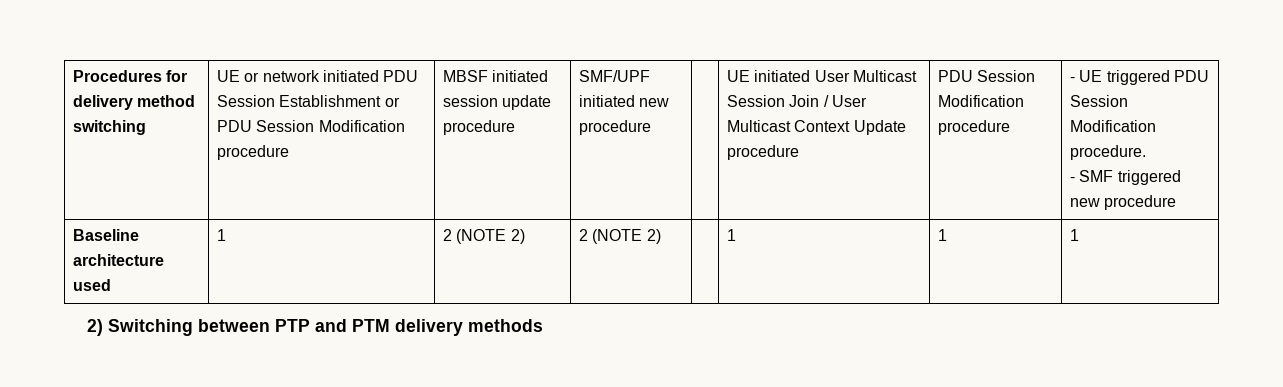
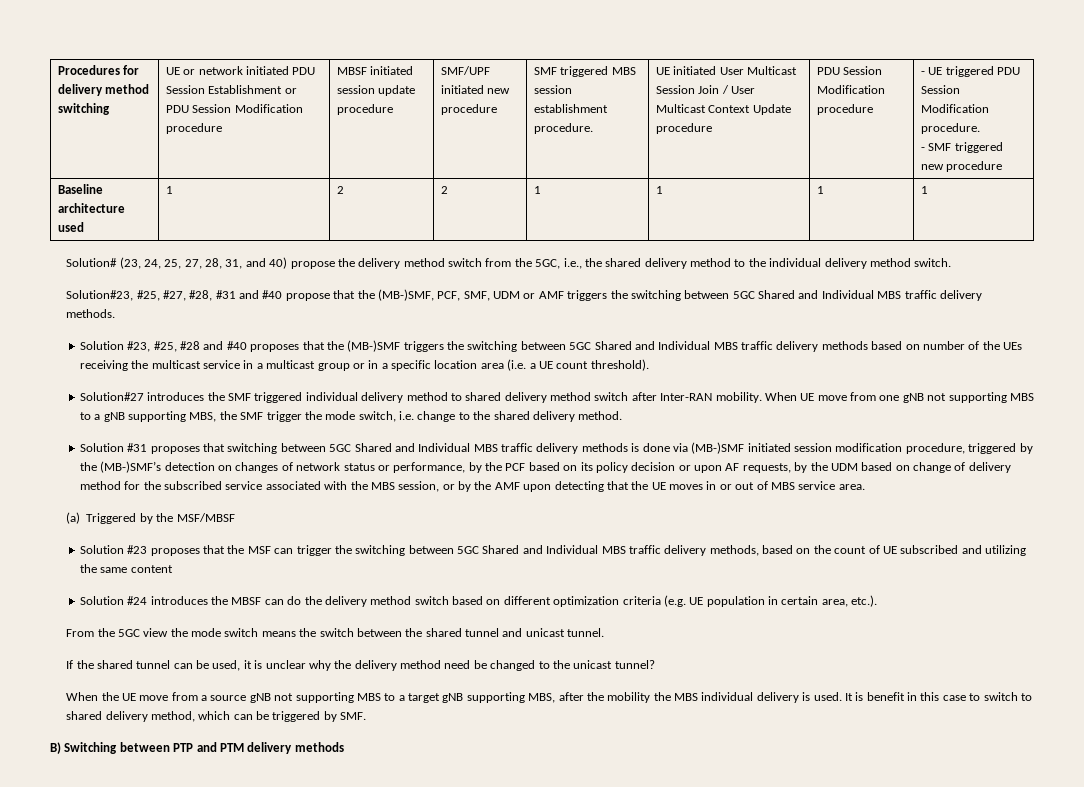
+ SMF triggered MBS session establishment procedure.
- Baseline architecture used | 1 | 2 (NOTE 2) | 2 (NOTE 2) | | 1 | 1 | 1
+ Baseline architecture used | 1 | 2 | 2 | 1 | 1 | 1 | 1
- 2) Switching between PTP and PTM delivery methods
+ Solution# (23, 24, 25, 27, 28, 31, and 40) propose the delivery method switch from the 5GC, i.e., the shared delivery method to the individual delivery method switch.
+ Solution#23, #25, #27, #28, #31 and #40 propose that the (MB-)SMF, PCF, SMF, UDM or AMF triggers the switching between 5GC Shared and Individual MBS traffic delivery methods.
+ Solution #23, #25, #28 and #40 proposes that the (MB-)SMF triggers the switching between 5GC Shared and Individual MBS traffic delivery methods based on number of the UEs receiving the multicast service in a multicast group or in a specific location area (i.e. a UE count threshold).
+ Solution#27 introduces the SMF triggered individual delivery method to shared delivery method switch after Inter-RAN mobility. When UE move from one gNB not supporting MBS to a gNB supporting MBS, the SMF trigger the mode switch, i.e. change to the shared delivery method.
+ Solution #31 proposes that switching between 5GC Shared and Individual MBS traffic delivery methods is done via (MB-)SMF initiated session modification procedure, triggered by the (MB-)SMF’s detection on changes of network status or performance, by the PCF based on its policy decision or upon AF requests, by the UDM based on change of delivery method for the subscribed service associated with the MBS session, or by the AMF upon detecting that the UE moves in or out of MBS service area.
+ (a) Triggered by the MSF/MBSF
+ Solution #23 proposes that the MSF can trigger the switching between 5GC Shared and Individual MBS traffic delivery methods, based on the count of UE subscribed and utilizing the same content
+ Solution #24 introduces the MBSF can do the delivery method switch based on different optimization criteria (e.g. UE population in certain area, etc.).
+ From the 5GC view the mode switch means the switch between the shared tunnel and unicast tunnel.
+ If the shared tunnel can be used, it is unclear why the delivery method need be changed to the unicast tunnel?
+ When the UE move from a source gNB not supporting MBS to a target gNB supporting MBS, after the mobility the MBS individual delivery is used. It is benefit in this case to switch to shared delivery method, which can be triggered by SMF.
+ B) Switching between PTP and PTM delivery methods

